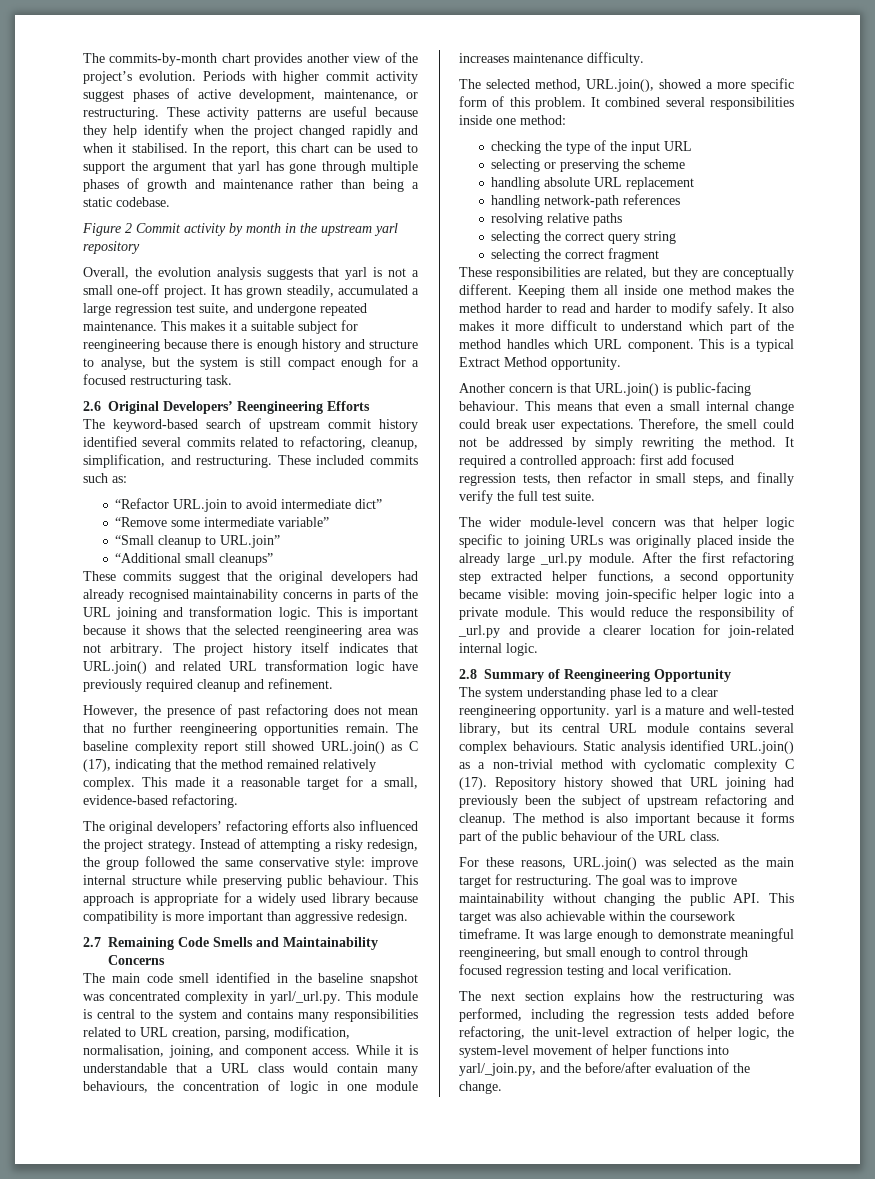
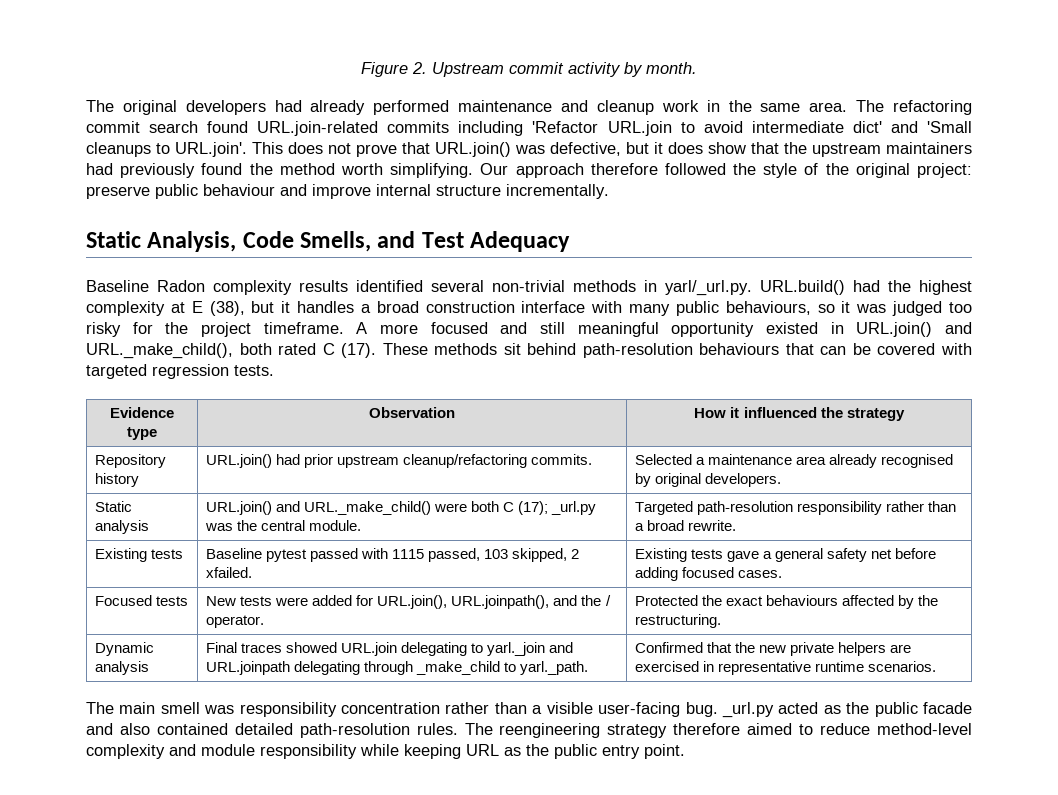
- The commits-by-month chart provides another view of the project’s evolution. Periods with higher commit activity suggest phases of active development, maintenance, or restructuring. These activity patterns are useful because they help identify when the project changed rapidly and when it stabilised. In the report, this chart can be used to support the argument that yarl has gone through multiple phases of growth and maintenance rather than being a static codebase.
- Figure 2 Commit activity by month in the upstream yarl repository
- Overall, the evolution analysis suggests that yarl is not a small one-off project. It has grown steadily, accumulated a large regression test suite, and undergone repeated maintenance. This makes it a suitable subject for reengineering because there is enough history and structure to analyse, but the system is still compact enough for a focused restructuring task.
- 2.6 Original Developers’ Reengineering Efforts
- The keyword-based search of upstream commit history identified several commits related to refactoring, cleanup, simplification, and restructuring. These included commits such as:
- “Refactor URL.join to avoid intermediate dict”
- “Remove some intermediate variable”
- “Small cleanup to URL.join”
- “Additional small cleanups”
- These commits suggest that the original developers had already recognised maintainability concerns in parts of the URL joining and transformation logic. This is important because it shows that the selected reengineering area was not arbitrary. The project history itself indicates that URL.join() and related URL transformation logic have previously required cleanup and refinement.
- However, the presence of past refactoring does not mean that no further reengineering opportunities remain. The baseline complexity report still showed URL.join() as C (17), indicating that the method remained relatively complex. This made it a reasonable target for a small, evidence-based refactoring.
- The original developers’ refactoring efforts also influenced the project strategy. Instead of attempting a risky redesign, the group followed the same conservative style: improve internal structure while preserving public behaviour. This approach is appropriate for a widely used library because compatibility is more important than aggressive redesign.
- 2.7 Remaining Code Smells and Maintainability Concerns
- The main code smell identified in the baseline snapshot was concentrated complexity in yarl/_url.py. This module is central to the system and contains many responsibilities related to URL creation, parsing, modification, normalisation, joining, and component access. While it is understandable that a URL class would contain many behaviours, the concentration of logic in one module increases maintenance difficulty.
- The selected method, URL.join(), showed a more specific form of this problem. It combined several responsibilities inside one method:
- checking the type of the input URL
- selecting or preserving the scheme
- handling absolute URL replacement
- handling network-path references
- resolving relative paths
- selecting the correct query string
- selecting the correct fragment
- These responsibilities are related, but they are conceptually different. Keeping them all inside one method makes the method harder to read and harder to modify safely. It also makes it more difficult to understand which part of the method handles which URL component. This is a typical Extract Method opportunity.
- Another concern is that URL.join() is public-facing behaviour. This means that even a small internal change could break user expectations. Therefore, the smell could not be addressed by simply rewriting the method. It required a controlled approach: first add focused regression tests, then refactor in small steps, and finally verify the full test suite.
- The wider module-level concern was that helper logic specific to joining URLs was originally placed inside the already large _url.py module. After the first refactoring step extracted helper functions, a second opportunity became visible: moving join-specific helper logic into a private module. This would reduce the responsibility of _url.py and provide a clearer location for join-related internal logic.
- 2.8 Summary of Reengineering Opportunity
- The system understanding phase led to a clear reengineering opportunity. yarl is a mature and well-tested library, but its central URL module contains several complex behaviours. Static analysis identified URL.join() as a non-trivial method with cyclomatic complexity C (17). Repository history showed that URL joining had previously been the subject of upstream refactoring and cleanup. The method is also important because it forms part of the public behaviour of the URL class.
- For these reasons, URL.join() was selected as the main target for restructuring. The goal was to improve maintainability without changing the public API. This target was also achievable within the coursework timeframe. It was large enough to demonstrate meaningful reengineering, but small enough to control through focused regression testing and local verification.
- The next section explains how the restructuring was performed, including the regression tests added before refactoring, the unit-level extraction of helper logic, the system-level movement of helper functions into yarl/_join.py, and the before/after evaluation of the change.
+ Figure 2. Upstream commit activity by month.
+ The original developers had already performed maintenance and cleanup work in the same area. The refactoring commit search found URL.join-related commits including 'Refactor URL.join to avoid intermediate dict' and 'Small cleanups to URL.join'. This does not prove that URL.join() was defective, but it does show that the upstream maintainers had previously found the method worth simplifying. Our approach therefore followed the style of the original project: preserve public behaviour and improve internal structure incrementally.
+ Static Analysis, Code Smells, and Test Adequacy
+ Baseline Radon complexity results identified several non-trivial methods in yarl/_url.py. URL.build() had the highest complexity at E (38), but it handles a broad construction interface with many public behaviours, so it was judged too risky for the project timeframe. A more focused and still meaningful opportunity existed in URL.join() and URL._make_child(), both rated C (17). These methods sit behind path-resolution behaviours that can be covered with targeted regression tests.
+ Evidence type | Observation | How it influenced the strategy
+ Repository history | URL.join() had prior upstream cleanup/refactoring commits. | Selected a maintenance area already recognised by original developers.
+ Static analysis | URL.join() and URL._make_child() were both C (17); _url.py was the central module. | Targeted path-resolution responsibility rather than a broad rewrite.
+ Existing tests | Baseline pytest passed with 1115 passed, 103 skipped, 2 xfailed. | Existing tests gave a general safety net before adding focused cases.
+ Focused tests | New tests were added for URL.join(), URL.joinpath(), and the / operator. | Protected the exact behaviours affected by the restructuring.
+ Dynamic analysis | Final traces showed URL.join delegating to yarl._join and URL.joinpath delegating through _make_child to yarl._path. | Confirmed that the new private helpers are exercised in representative runtime scenarios.
+ The main smell was responsibility concentration rather than a visible user-facing bug. _url.py acted as the public facade and also contained detailed path-resolution rules. The reengineering strategy therefore aimed to reduce method-level complexity and module responsibility while keeping URL as the public entry point.

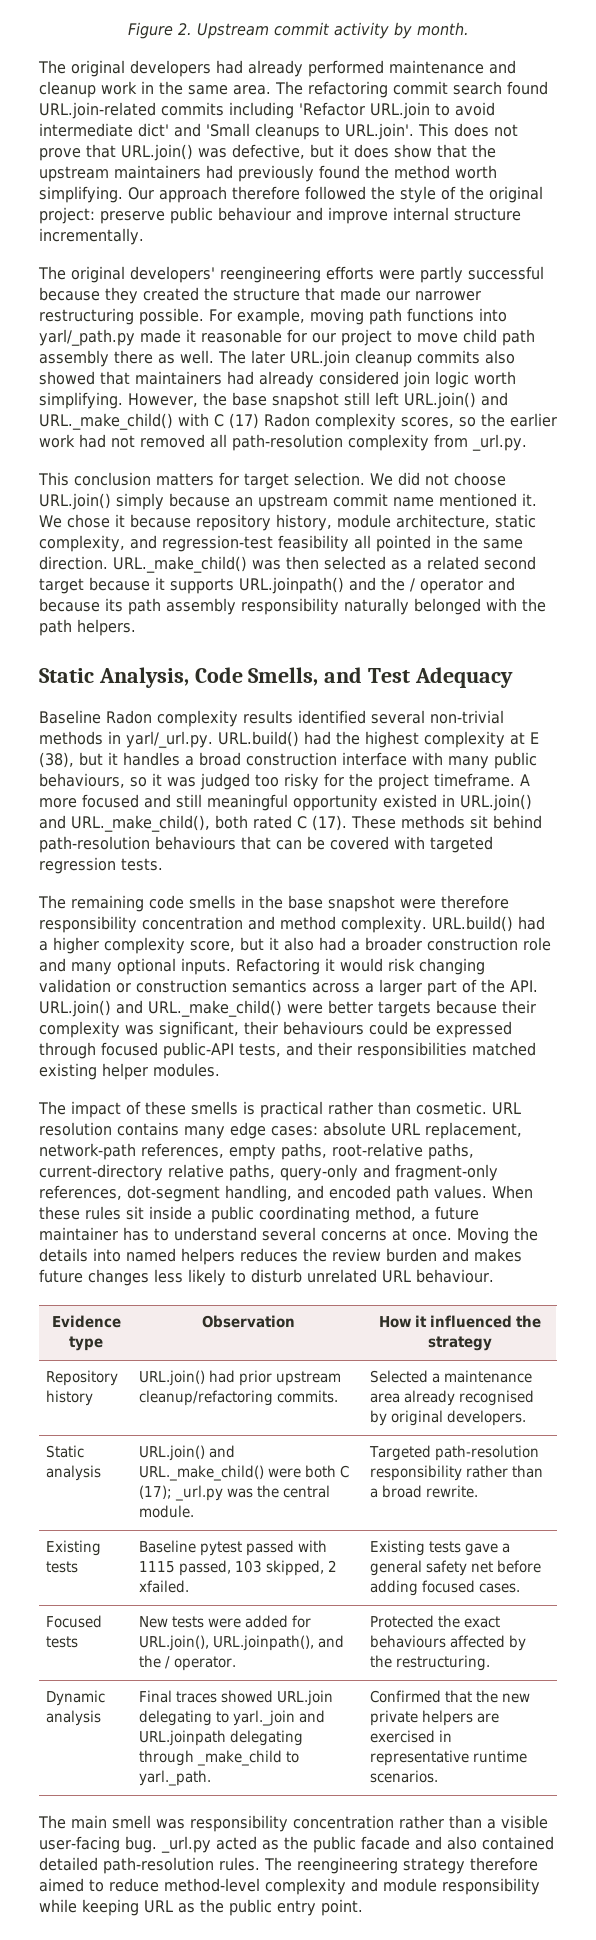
+ The original developers' reengineering efforts were partly successful because they created the structure that made our narrower restructuring possible. For example, moving path functions into yarl/_path.py made it reasonable for our project to move child path assembly there as well. The later URL.join cleanup commits also showed that maintainers had already considered join logic worth simplifying. However, the base snapshot still left URL.join() and URL._make_child() with C (17) Radon complexity scores, so the earlier work had not removed all path-resolution complexity from _url.py.
+ This conclusion matters for target selection. We did not choose URL.join() simply because an upstream commit name mentioned it. We chose it because repository history, module architecture, static complexity, and regression-test feasibility all pointed in the same direction. URL._make_child() was then selected as a related second target because it supports URL.joinpath() and the / operator and because its path assembly responsibility naturally belonged with the path helpers.
+ The remaining code smells in the base snapshot were therefore responsibility concentration and method complexity. URL.build() had a higher complexity score, but it also had a broader construction role and many optional inputs. Refactoring it would risk changing validation or construction semantics across a larger part of the API. URL.join() and URL._make_child() were better targets because their complexity was significant, their behaviours could be expressed through focused public-API tests, and their responsibilities matched existing helper modules.
+ The impact of these smells is practical rather than cosmetic. URL resolution contains many edge cases: absolute URL replacement, network-path references, empty paths, root-relative paths, current-directory relative paths, query-only and fragment-only references, dot-segment handling, and encoded path values. When these rules sit inside a public coordinating method, a future maintainer has to understand several concerns at once. Moving the details into named helpers reduces the review burden and makes future changes less likely to disturb unrelated URL behaviour.

